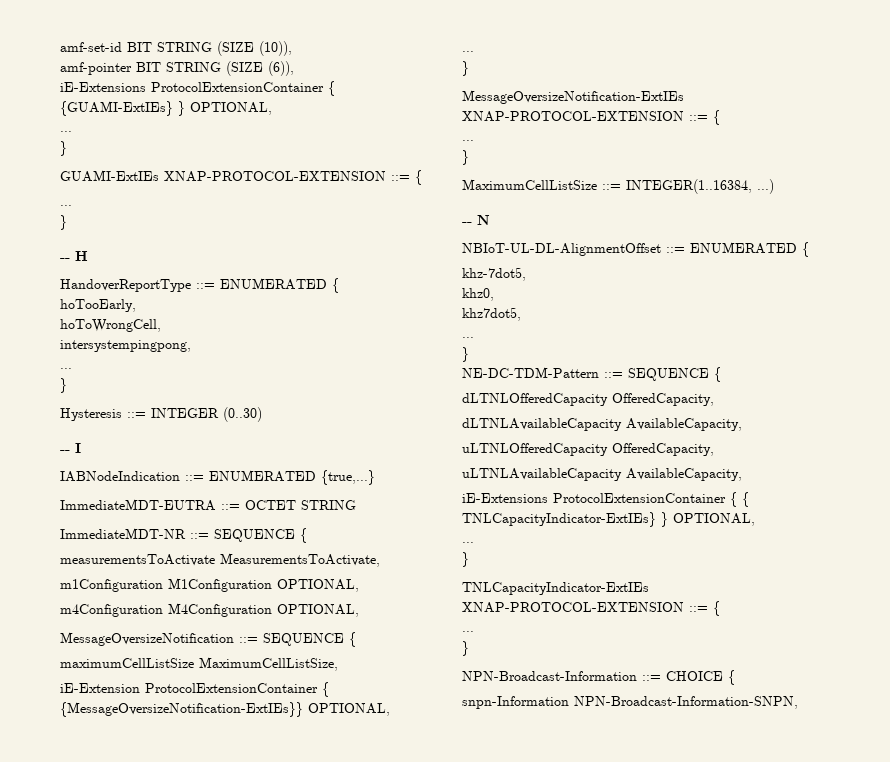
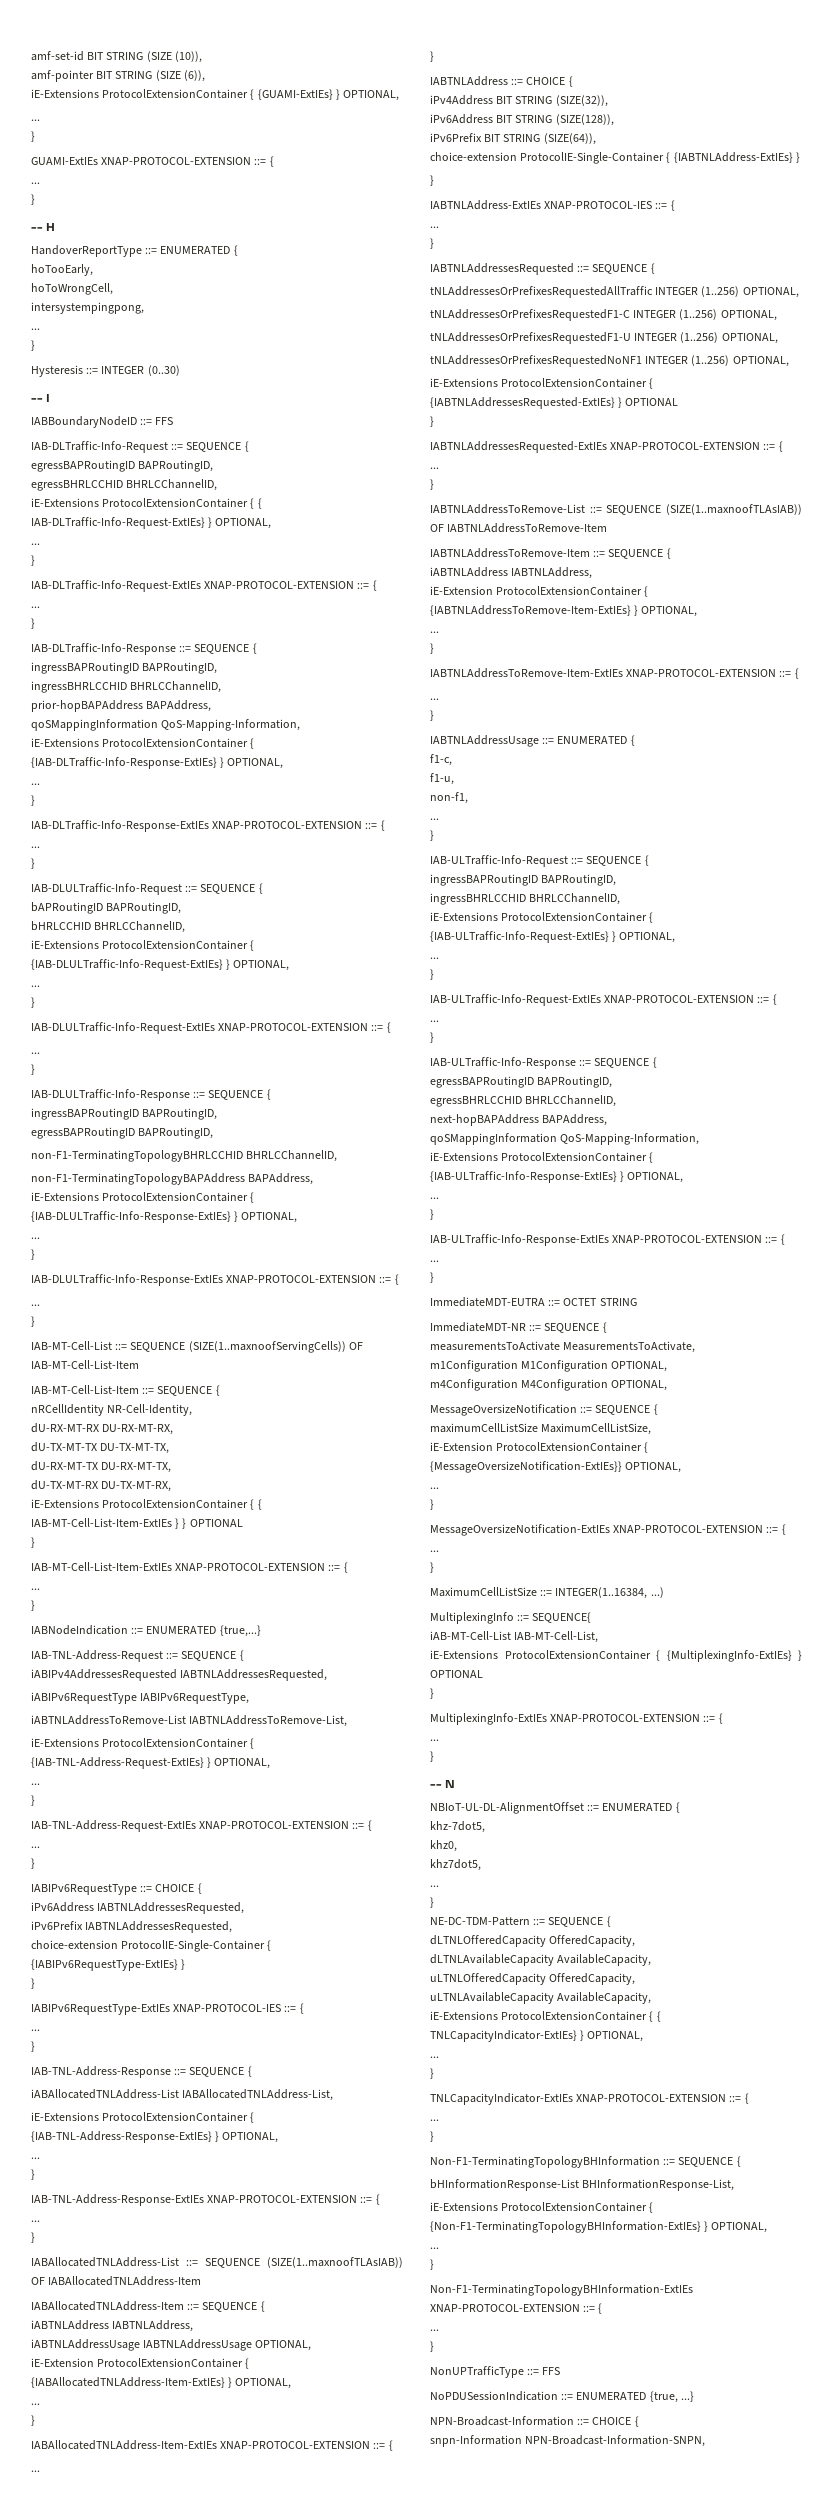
+ IABBoundaryNodeID ::= FFS
+ IAB-DLTraffic-Info-Request ::= SEQUENCE {
+ egressBAPRoutingID BAPRoutingID,
+ egressBHRLCCHID BHRLCChannelID,
+ iE-Extensions ProtocolExtensionContainer { { IAB-DLTraffic-Info-Request-ExtIEs} } OPTIONAL,
+ ...
+ }
+ IAB-DLTraffic-Info-Request-ExtIEs XNAP-PROTOCOL-EXTENSION ::= {
+ ...
+ }
+ IAB-DLTraffic-Info-Response ::= SEQUENCE {
+ ingressBAPRoutingID BAPRoutingID,
+ ingressBHRLCCHID BHRLCChannelID,
+ prior-hopBAPAddress BAPAddress,
+ qoSMappingInformation QoS-Mapping-Information,
+ iE-Extensions ProtocolExtensionContainer { {IAB-DLTraffic-Info-Response-ExtIEs} } OPTIONAL,
+ ...
+ }
+ IAB-DLTraffic-Info-Response-ExtIEs XNAP-PROTOCOL-EXTENSION ::= {
+ ...
+ }
+ IAB-DLULTraffic-Info-Request ::= SEQUENCE {
+ bAPRoutingID BAPRoutingID,
+ bHRLCCHID BHRLCChannelID,
+ iE-Extensions ProtocolExtensionContainer { {IAB-DLULTraffic-Info-Request-ExtIEs} } OPTIONAL,
+ ...
+ }
+ IAB-DLULTraffic-Info-Request-ExtIEs XNAP-PROTOCOL-EXTENSION ::= {
+ ...
+ }
+ IAB-DLULTraffic-Info-Response ::= SEQUENCE {
+ ingressBAPRoutingID BAPRoutingID,
+ egressBAPRoutingID BAPRoutingID,
+ non-F1-TerminatingTopologyBHRLCCHID BHRLCChannelID,
+ non-F1-TerminatingTopologyBAPAddress BAPAddress,
+ iE-Extensions ProtocolExtensionContainer { {IAB-DLULTraffic-Info-Response-ExtIEs} } OPTIONAL,
+ ...
+ }
+ IAB-DLULTraffic-Info-Response-ExtIEs XNAP-PROTOCOL-EXTENSION ::= {
+ ...
+ }
+ IAB-MT-Cell-List ::= SEQUENCE (SIZE(1..maxnoofServingCells)) OF IAB-MT-Cell-List-Item
+ IAB-MT-Cell-List-Item ::= SEQUENCE {
+ nRCellIdentity NR-Cell-Identity,
+ dU-RX-MT-RX DU-RX-MT-RX,
+ dU-TX-MT-TX DU-TX-MT-TX,
+ dU-RX-MT-TX DU-RX-MT-TX,
+ dU-TX-MT-RX DU-TX-MT-RX,
+ iE-Extensions ProtocolExtensionContainer { { IAB-MT-Cell-List-Item-ExtIEs } } OPTIONAL
+ }
+ IAB-MT-Cell-List-Item-ExtIEs XNAP-PROTOCOL-EXTENSION ::= {
+ ...
+ }
  IABNodeIndication ::= ENUMERATED {true,...}
+ IAB-TNL-Address-Request ::= SEQUENCE {
+ iABIPv4AddressesRequested IABTNLAddressesRequested,
+ iABIPv6RequestType IABIPv6RequestType,
+ iABTNLAddressToRemove-List IABTNLAddressToRemove-List,
+ iE-Extensions ProtocolExtensionContainer { {IAB-TNL-Address-Request-ExtIEs} } OPTIONAL,
+ ...
+ }
+ IAB-TNL-Address-Request-ExtIEs XNAP-PROTOCOL-EXTENSION ::= {
+ ...
+ }
+ IABIPv6RequestType ::= CHOICE {
+ iPv6Address IABTNLAddressesRequested,
+ iPv6Prefix IABTNLAddressesRequested,
+ choice-extension ProtocolIE-Single-Container { {IABIPv6RequestType-ExtIEs} }
+ }
+ IABIPv6RequestType-ExtIEs XNAP-PROTOCOL-IES ::= {
+ ...
+ }
+ IAB-TNL-Address-Response ::= SEQUENCE {
+ iABAllocatedTNLAddress-List IABAllocatedTNLAddress-List,
+ iE-Extensions ProtocolExtensionContainer { {IAB-TNL-Address-Response-ExtIEs} } OPTIONAL,
+ ...
+ }
+ IAB-TNL-Address-Response-ExtIEs XNAP-PROTOCOL-EXTENSION ::= {
+ ...
+ }
+ IABAllocatedTNLAddress-List ::= SEQUENCE (SIZE(1..maxnoofTLAsIAB)) OF IABAllocatedTNLAddress-Item
+ IABAllocatedTNLAddress-Item ::= SEQUENCE {
+ iABTNLAddress IABTNLAddress,
+ iABTNLAddressUsage IABTNLAddressUsage OPTIONAL,
+ iE-Extension ProtocolExtensionContainer { {IABAllocatedTNLAddress-Item-ExtIEs} } OPTIONAL,
+ ...
+ }
+ IABAllocatedTNLAddress-Item-ExtIEs XNAP-PROTOCOL-EXTENSION ::= {
+ ...
+ }
+ IABTNLAddress ::= CHOICE {
+ iPv4Address BIT STRING (SIZE(32)),
+ iPv6Address BIT STRING (SIZE(128)),
+ iPv6Prefix BIT STRING (SIZE(64)),
+ choice-extension ProtocolIE-Single-Container { {IABTNLAddress-ExtIEs} }
+ }
+ IABTNLAddress-ExtIEs XNAP-PROTOCOL-IES ::= {
+ ...
+ }
+ IABTNLAddressesRequested ::= SEQUENCE {
+ tNLAddressesOrPrefixesRequestedAllTraffic INTEGER (1..256) OPTIONAL,
+ tNLAddressesOrPrefixesRequestedF1-C INTEGER (1..256) OPTIONAL,
+ tNLAddressesOrPrefixesRequestedF1-U INTEGER (1..256) OPTIONAL,
+ tNLAddressesOrPrefixesRequestedNoNF1 INTEGER (1..256) OPTIONAL,
+ iE-Extensions ProtocolExtensionContainer { {IABTNLAddressesRequested-ExtIEs} } OPTIONAL
+ }
+ IABTNLAddressesRequested-ExtIEs XNAP-PROTOCOL-EXTENSION ::= {
+ ...
+ }
+ IABTNLAddressToRemove-List ::= SEQUENCE (SIZE(1..maxnoofTLAsIAB)) OF IABTNLAddressToRemove-Item
+ IABTNLAddressToRemove-Item ::= SEQUENCE {
+ iABTNLAddress IABTNLAddress,
+ iE-Extension ProtocolExtensionContainer { {IABTNLAddressToRemove-Item-ExtIEs} } OPTIONAL,
+ ...
+ }
+ IABTNLAddressToRemove-Item-ExtIEs XNAP-PROTOCOL-EXTENSION ::= {
+ ...
+ }
+ IABTNLAddressUsage ::= ENUMERATED {
+ f1-c,
+ f1-u,
+ non-f1,
+ ...
+ }
+ IAB-ULTraffic-Info-Request ::= SEQUENCE {
+ ingressBAPRoutingID BAPRoutingID,
+ ingressBHRLCCHID BHRLCChannelID,
+ iE-Extensions ProtocolExtensionContainer { {IAB-ULTraffic-Info-Request-ExtIEs} } OPTIONAL,
+ ...
+ }
+ IAB-ULTraffic-Info-Request-ExtIEs XNAP-PROTOCOL-EXTENSION ::= {
+ ...
+ }
+ IAB-ULTraffic-Info-Response ::= SEQUENCE {
+ egressBAPRoutingID BAPRoutingID,
+ egressBHRLCCHID BHRLCChannelID,
+ next-hopBAPAddress BAPAddress,
+ qoSMappingInformation QoS-Mapping-Information,
+ iE-Extensions ProtocolExtensionContainer { {IAB-ULTraffic-Info-Response-ExtIEs} } OPTIONAL,
+ ...
+ }
+ IAB-ULTraffic-Info-Response-ExtIEs XNAP-PROTOCOL-EXTENSION ::= {
+ ...
+ }
+ MultiplexingInfo ::= SEQUENCE{
+ iAB-MT-Cell-List IAB-MT-Cell-List,
+ iE-Extensions ProtocolExtensionContainer { {MultiplexingInfo-ExtIEs} } OPTIONAL
+ }
+ MultiplexingInfo-ExtIEs XNAP-PROTOCOL-EXTENSION ::= {
+ ...
+ }
+ Non-F1-TerminatingTopologyBHInformation ::= SEQUENCE {
+ bHInformationResponse-List BHInformationResponse-List,
+ iE-Extensions ProtocolExtensionContainer { {Non-F1-TerminatingTopologyBHInformation-ExtIEs} } OPTIONAL,
+ ...
+ }
+ Non-F1-TerminatingTopologyBHInformation-ExtIEs XNAP-PROTOCOL-EXTENSION ::= {
+ ...
+ }
+ NonUPTrafficType ::= FFS
+ NoPDUSessionIndication ::= ENUMERATED {true, ...}

